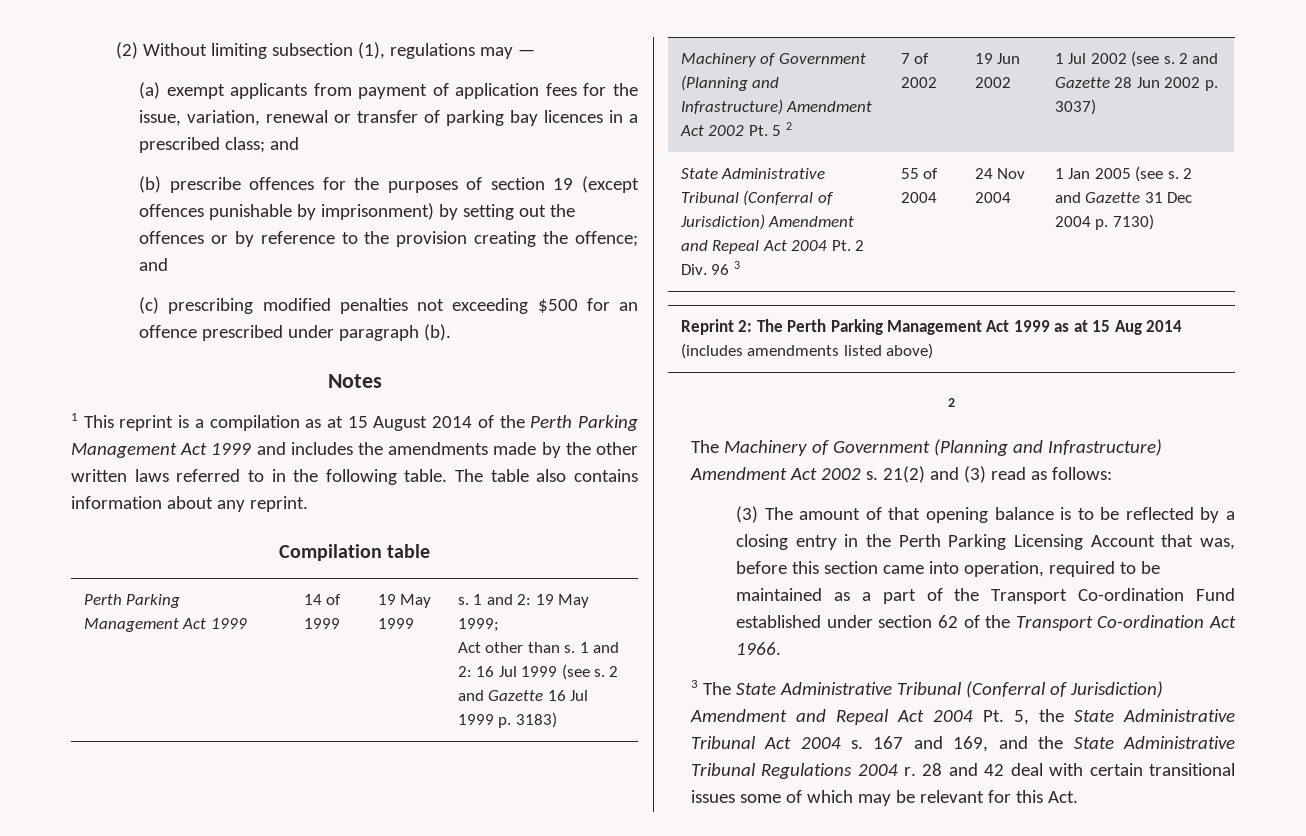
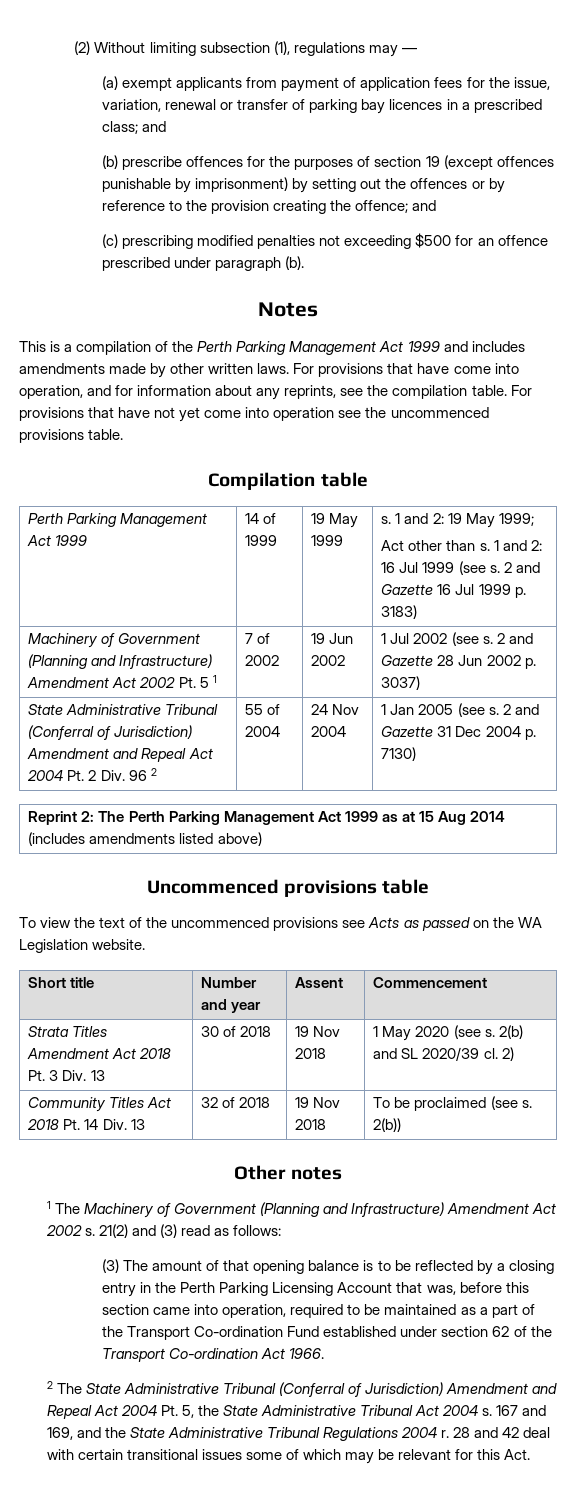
- 1 This reprint is a compilation as at 15 August 2014 of the Perth Parking Management Act 1999 and includes the amendments made by the other written laws referred to in the following table. The table also contains information about any reprint.
+ This is a compilation of the Perth Parking Management Act 1999 and includes amendments made by other written laws. For provisions that have come into operation, and for information about any reprints, see the compilation table. For provisions that have not yet come into operation see the uncommenced provisions table.
- Machinery of Government (Planning and Infrastructure) Amendment Act 2002 Pt. 5 2 | 7 of 2002 | 19 Jun 2002 | 1 Jul 2002 (see s. 2 and Gazette 28 Jun 2002 p. 3037)
+ Machinery of Government (Planning and Infrastructure) Amendment Act 2002 Pt. 5 1 | 7 of 2002 | 19 Jun 2002 | 1 Jul 2002 (see s. 2 and Gazette 28 Jun 2002 p. 3037)
- State Administrative Tribunal (Conferral of Jurisdiction) Amendment and Repeal Act 2004 Pt. 2 Div. 96 3 | 55 of 2004 | 24 Nov 2004 | 1 Jan 2005 (see s. 2 and Gazette 31 Dec 2004 p. 7130)
+ State Administrative Tribunal (Conferral of Jurisdiction) Amendment and Repeal Act 2004 Pt. 2 Div. 96 2 | 55 of 2004 | 24 Nov 2004 | 1 Jan 2005 (see s. 2 and Gazette 31 Dec 2004 p. 7130)
  Reprint 2: The Perth Parking Management Act 1999 as at 15 Aug 2014 (includes amendments listed above)
- 2
- The Machinery of Government (Planning and Infrastructure) Amendment Act 2002 s.
+ Uncommenced provisions table
+ To view the text of the uncommenced provisions see Acts as passed on the WA Legislation website.
+ Short title | Number and year | Assent | Commencement
+ Strata Titles Amendment Act 2018 Pt. 3 Div. 13 | 30 of 2018 | 19 Nov 2018 | 1 May 2020 (see s. 2(b) and SL 2020/39 cl. 2)
+ Community Titles Act 2018 Pt. 14 Div. 13 | 32 of 2018 | 19 Nov 2018 | To be proclaimed (see s. 2(b))
+ Other notes
+ 1 The Machinery of Government (Planning and Infrastructure) Amendment Act 2002 s.
- 3 The State Administrative Tribunal (Conferral of Jurisdiction) Amendment and Repeal Act 2004 Pt. 5, the State Administrative Tribunal Act 2004 s.
+ 2 The State Administrative Tribunal (Conferral of Jurisdiction) Amendment and Repeal Act 2004 Pt. 5, the State Administrative Tribunal Act 2004 s.

